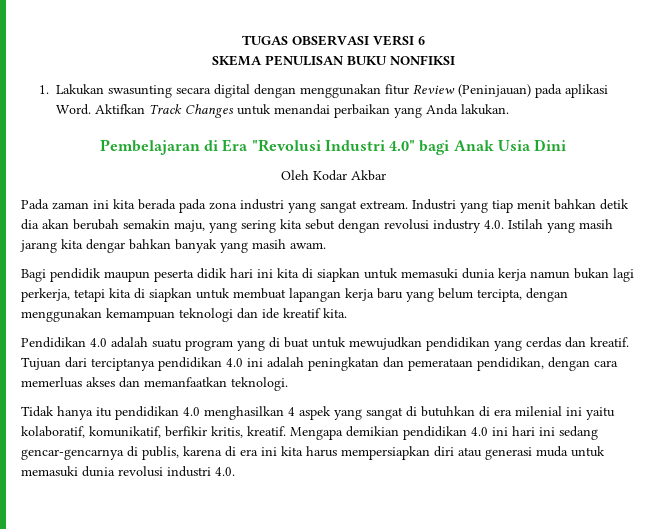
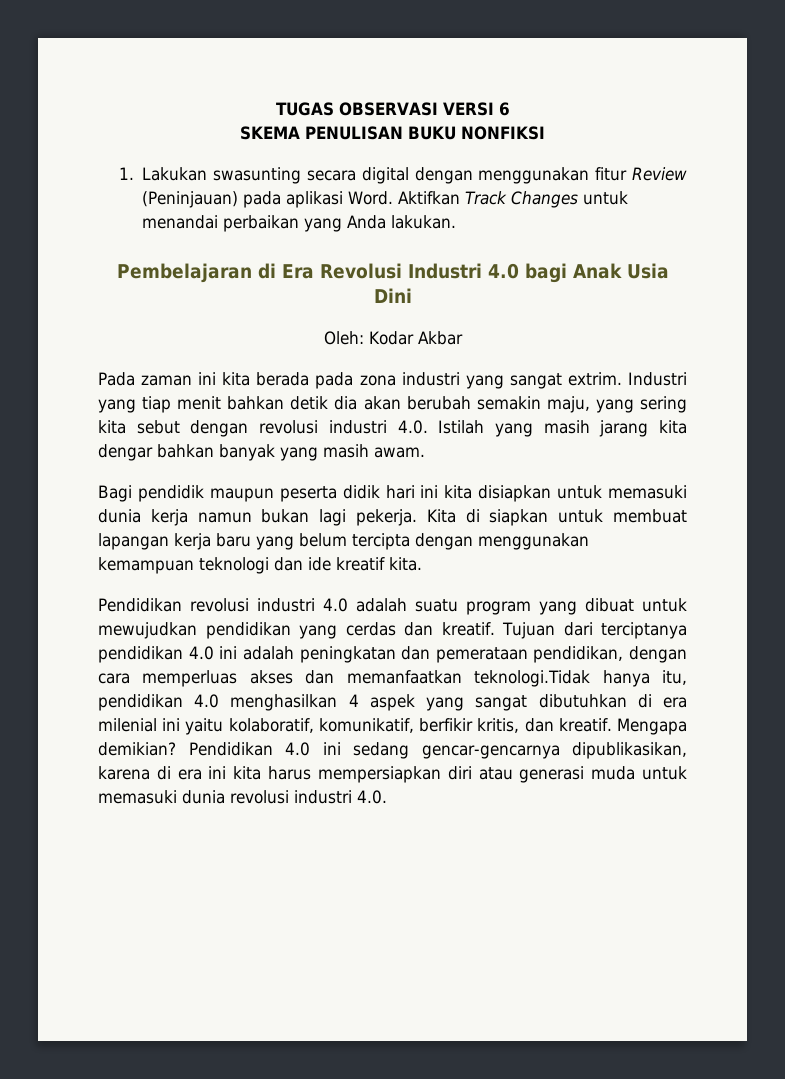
- Pembelajaran di Era "Revolusi Industri 4.0" bagi Anak Usia Dini
+ Pembelajaran di Era Revolusi Industri 4.0 bagi Anak Usia Dini
- Oleh Kodar Akbar
+ Oleh: Kodar Akbar
- Pada zaman ini kita berada pada zona industri yang sangat extream.
+ Pada zaman ini kita berada pada zona industri yang sangat extrim.
- Industri yang tiap menit bahkan detik dia akan berubah semakin maju, yang sering kita sebut dengan revolusi industry 4.0. Istilah yang masih jarang kita dengar bahkan banyak yang masih awam.
+ Industri yang tiap menit bahkan detik dia akan berubah semakin maju, yang sering kita sebut dengan revolusi industri 4.0. Istilah yang masih jarang kita dengar bahkan banyak yang masih awam.
- Bagi pendidik maupun peserta didik hari ini kita di siapkan untuk memasuki dunia kerja namun bukan lagi perkerja, tetapi kita di siapkan untuk membuat lapangan kerja baru yang belum tercipta, dengan menggunakan kemampuan teknologi dan ide kreatif kita.
+ Bagi pendidik maupun peserta didik hari ini kita disiapkan untuk memasuki dunia kerja namun bukan lagi pekerja. Kita di siapkan untuk membuat lapangan kerja baru yang belum tercipta dengan menggunakan kemampuan teknologi dan ide kreatif kita.
- Pendidikan 4.0 adalah suatu program yang di buat untuk mewujudkan pendidikan yang cerdas dan kreatif.
+ Pendidikan revolusi industri 4.0 adalah suatu program yang dibuat untuk mewujudkan pendidikan yang cerdas dan kreatif.
- Tujuan dari terciptanya pendidikan 4.0 ini adalah peningkatan dan pemerataan pendidikan, dengan cara memerluas akses dan memanfaatkan teknologi.
- Tidak hanya itu pendidikan 4.0 menghasilkan 4 aspek yang sangat di butuhkan di era milenial ini yaitu kolaboratif, komunikatif, berfikir kritis, kreatif.
+ Tujuan dari terciptanya pendidikan 4.0 ini adalah peningkatan dan pemerataan pendidikan, dengan cara memperluas akses dan memanfaatkan teknologi.Tidak hanya itu, pendidikan 4.0 menghasilkan 4 aspek yang sangat dibutuhkan di era milenial ini yaitu kolaboratif, komunikatif, berfikir kritis, dan kreatif.
- Mengapa demikian pendidikan 4.0 ini hari ini sedang gencar-gencarnya di publis, karena di era ini kita harus mempersiapkan diri atau generasi muda untuk memasuki dunia revolusi industri 4.0.
+ Mengapa demikian? Pendidikan 4.0 ini sedang gencar-gencarnya dipublikasikan, karena di era ini kita harus mempersiapkan diri atau generasi muda untuk memasuki dunia revolusi industri 4.0.

